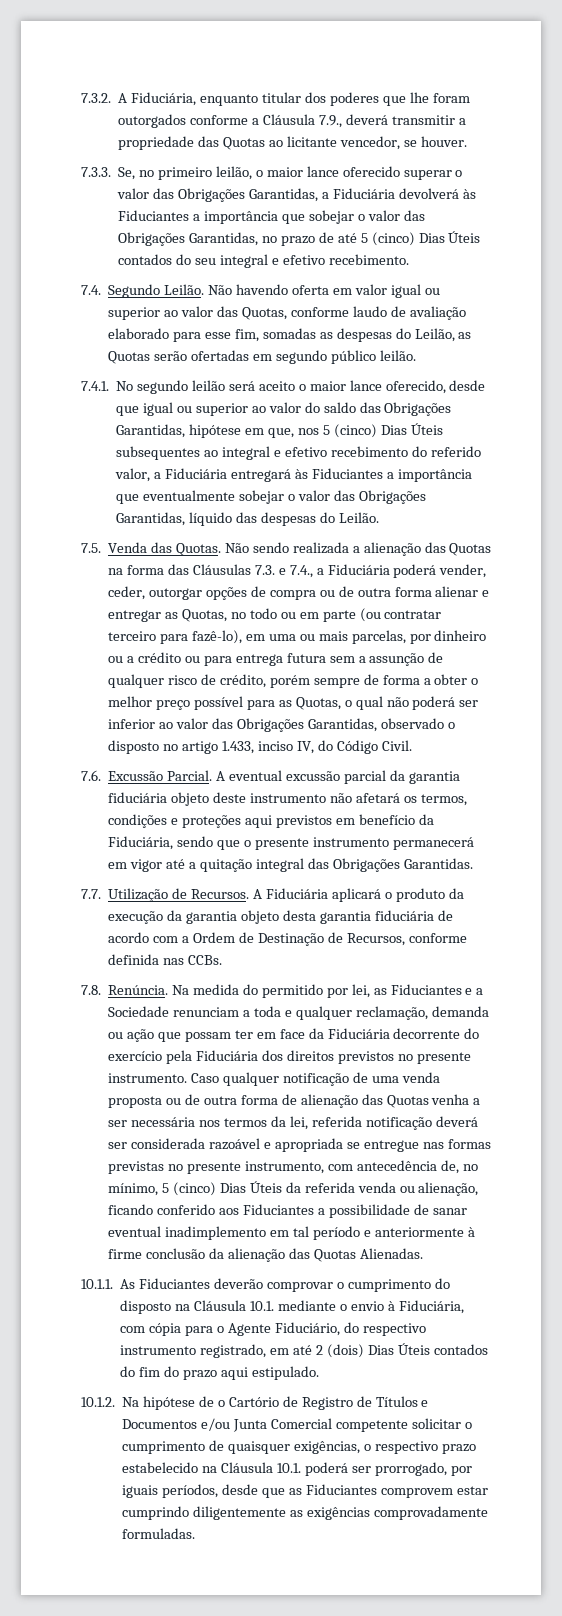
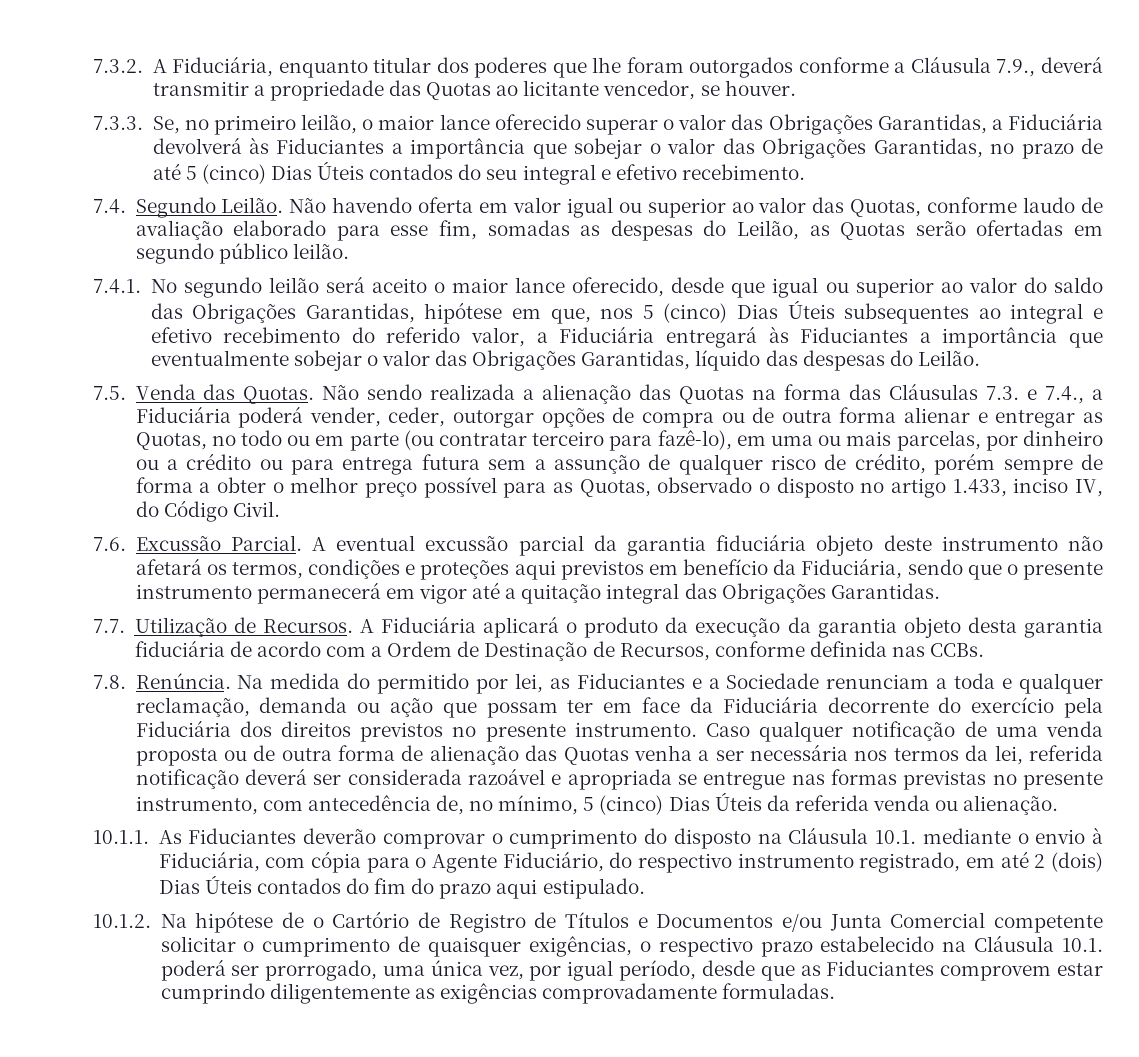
- Não sendo realizada a alienação das Quotas na forma das Cláusulas 7.3. e 7.4., a Fiduciária poderá vender, ceder, outorgar opções de compra ou de outra forma alienar e entregar as Quotas, no todo ou em parte (ou contratar terceiro para fazê-lo), em uma ou mais parcelas, por dinheiro ou a crédito ou para entrega futura sem a assunção de qualquer risco de crédito, porém sempre de forma a obter o melhor preço possível para as Quotas, o qual não poderá ser inferior ao valor das Obrigações Garantidas, observado o disposto no artigo 1.433, inciso IV, do Código Civil.
+ Não sendo realizada a alienação das Quotas na forma das Cláusulas 7.3. e 7.4., a Fiduciária poderá vender, ceder, outorgar opções de compra ou de outra forma alienar e entregar as Quotas, no todo ou em parte (ou contratar terceiro para fazê-lo), em uma ou mais parcelas, por dinheiro ou a crédito ou para entrega futura sem a assunção de qualquer risco de crédito, porém sempre de forma a obter o melhor preço possível para as Quotas, observado o disposto no artigo 1.433, inciso IV, do Código Civil.
- Caso qualquer notificação de uma venda proposta ou de outra forma de alienação das Quotas venha a ser necessária nos termos da lei, referida notificação deverá ser considerada razoável e apropriada se entregue nas formas previstas no presente instrumento, com antecedência de, no mínimo, 5 (cinco) Dias Úteis da referida venda ou alienação, ficando conferido aos Fiduciantes a possibilidade de sanar eventual inadimplemento em tal período e anteriormente à firme conclusão da alienação das Quotas Alienadas.
+ Caso qualquer notificação de uma venda proposta ou de outra forma de alienação das Quotas venha a ser necessária nos termos da lei, referida notificação deverá ser considerada razoável e apropriada se entregue nas formas previstas no presente instrumento, com antecedência de, no mínimo, 5 (cinco) Dias Úteis da referida venda ou alienação.
- 10.1.2. Na hipótese de o Cartório de Registro de Títulos e Documentos e/ou Junta Comercial competente solicitar o cumprimento de quaisquer exigências, o respectivo prazo estabelecido na Cláusula 10.1. poderá ser prorrogado, por iguais períodos, desde que as Fiduciantes comprovem estar cumprindo diligentemente as exigências comprovadamente formuladas.
+ 10.1.2. Na hipótese de o Cartório de Registro de Títulos e Documentos e/ou Junta Comercial competente solicitar o cumprimento de quaisquer exigências, o respectivo prazo estabelecido na Cláusula 10.1. poderá ser prorrogado, uma única vez, por igual período, desde que as Fiduciantes comprovem estar cumprindo diligentemente as exigências comprovadamente formuladas.

